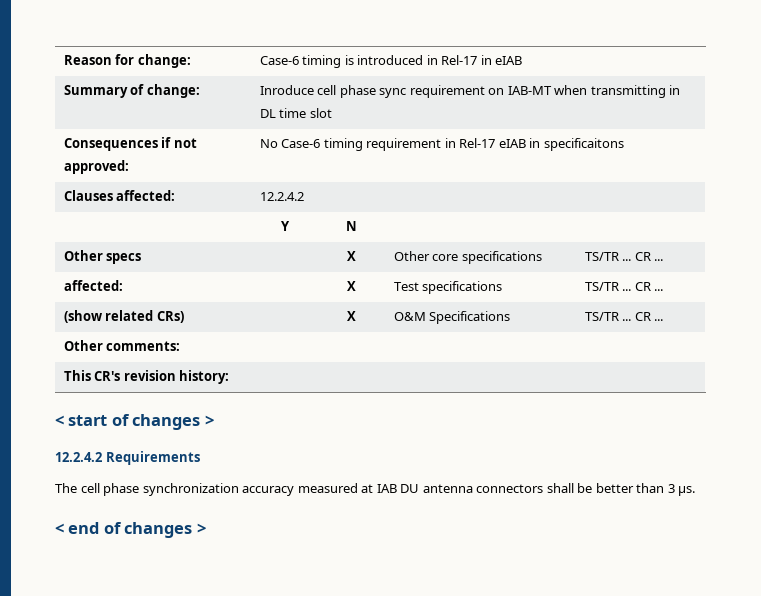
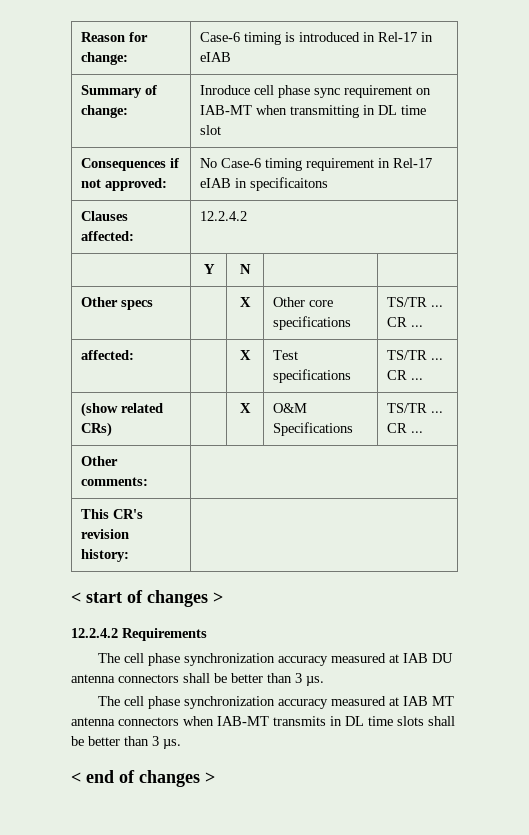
+ The cell phase synchronization accuracy measured at IAB MT antenna connectors when IAB-MT transmits in DL time slots shall be better than 3 µs.

